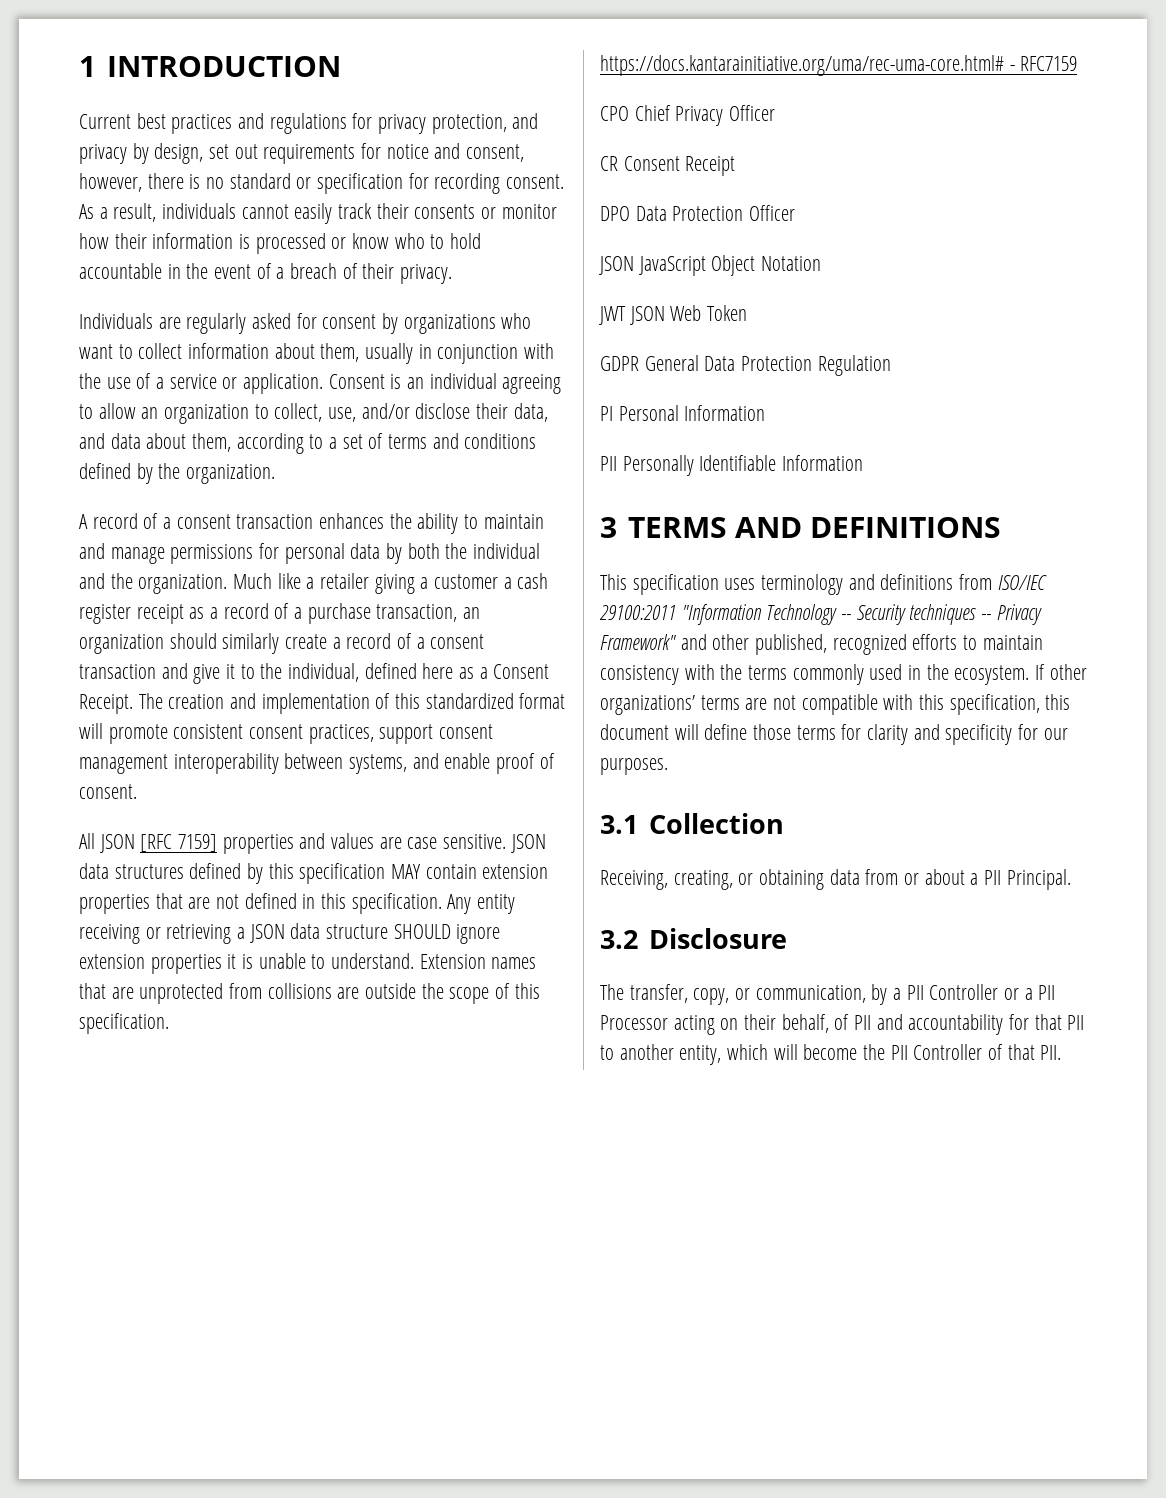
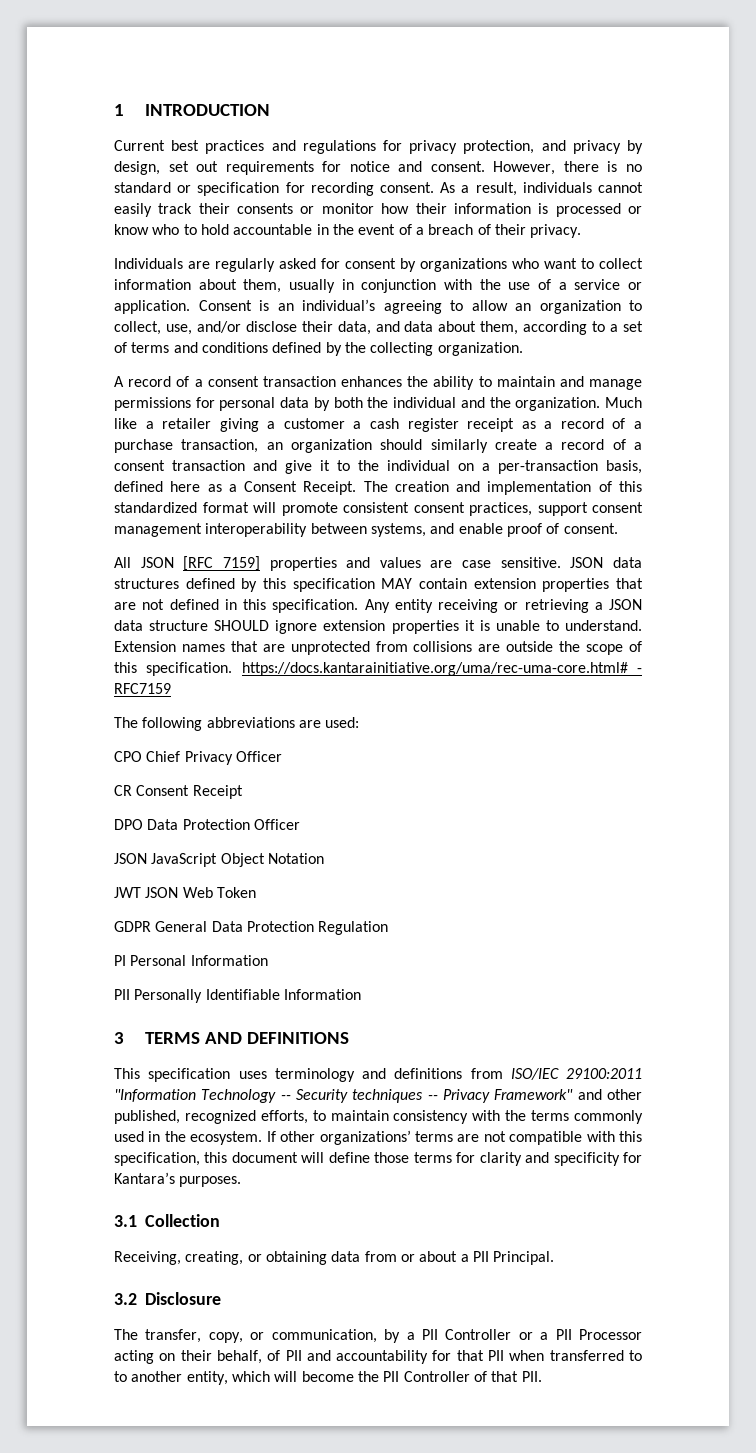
- Current best practices and regulations for privacy protection, and privacy by design, set out requirements for notice and consent, however, there is no standard or specification for recording consent.
+ Current best practices and regulations for privacy protection, and privacy by design, set out requirements for notice and consent. However, there is no standard or specification for recording consent.
- Consent is an individual agreeing to allow an organization to collect, use, and/or disclose their data, and data about them, according to a set of terms and conditions defined by the organization.
+ Consent is an individual’s agreeing to allow an organization to collect, use, and/or disclose their data, and data about them, according to a set of terms and conditions defined by the collecting organization.
- Much like a retailer giving a customer a cash register receipt as a record of a purchase transaction, an organization should similarly create a record of a consent transaction and give it to the individual, defined here as a Consent Receipt.
+ Much like a retailer giving a customer a cash register receipt as a record of a purchase transaction, an organization should similarly create a record of a consent transaction and give it to the individual on a per-transaction basis, defined here as a Consent Receipt.
+ The following abbreviations are used:
- This specification uses terminology and definitions from ISO/IEC 29100:2011 "Information Technology -- Security techniques -- Privacy Framework" and other published, recognized efforts to maintain consistency with the terms commonly used in the ecosystem.
+ This specification uses terminology and definitions from ISO/IEC 29100:2011 "Information Technology -- Security techniques -- Privacy Framework" and other published, recognized efforts, to maintain consistency with the terms commonly used in the ecosystem.
- If other organizations’ terms are not compatible with this specification, this document will define those terms for clarity and specificity for our purposes.
+ If other organizations’ terms are not compatible with this specification, this document will define those terms for clarity and specificity for Kantara’s purposes.
- The transfer, copy, or communication, by a PII Controller or a PII Processor acting on their behalf, of PII and accountability for that PII to another entity, which will become the PII Controller of that PII.
+ The transfer, copy, or communication, by a PII Controller or a PII Processor acting on their behalf, of PII and accountability for that PII when transferred to to another entity, which will become the PII Controller of that PII.

